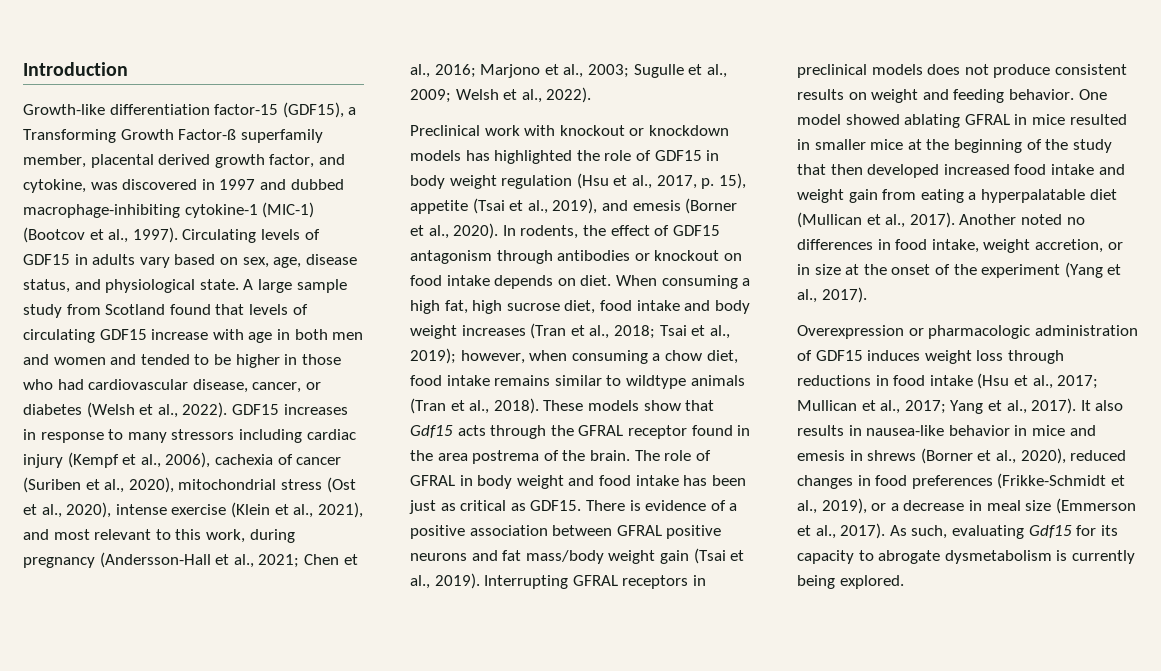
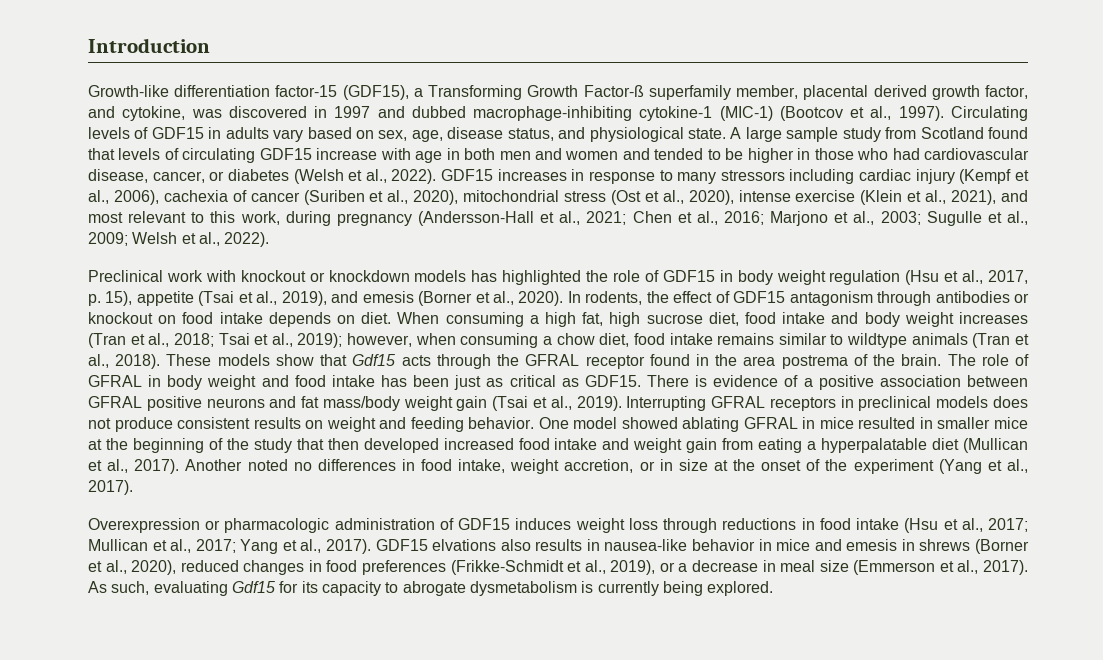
- It also results in nausea-like behavior in mice and emesis in shrews (Borner et al., 2020), reduced changes in food preferences (Frikke-Schmidt et al., 2019), or a decrease in meal size (Emmerson et al., 2017).
+ GDF15 elvations also results in nausea-like behavior in mice and emesis in shrews (Borner et al., 2020), reduced changes in food preferences (Frikke-Schmidt et al., 2019), or a decrease in meal size (Emmerson et al., 2017).

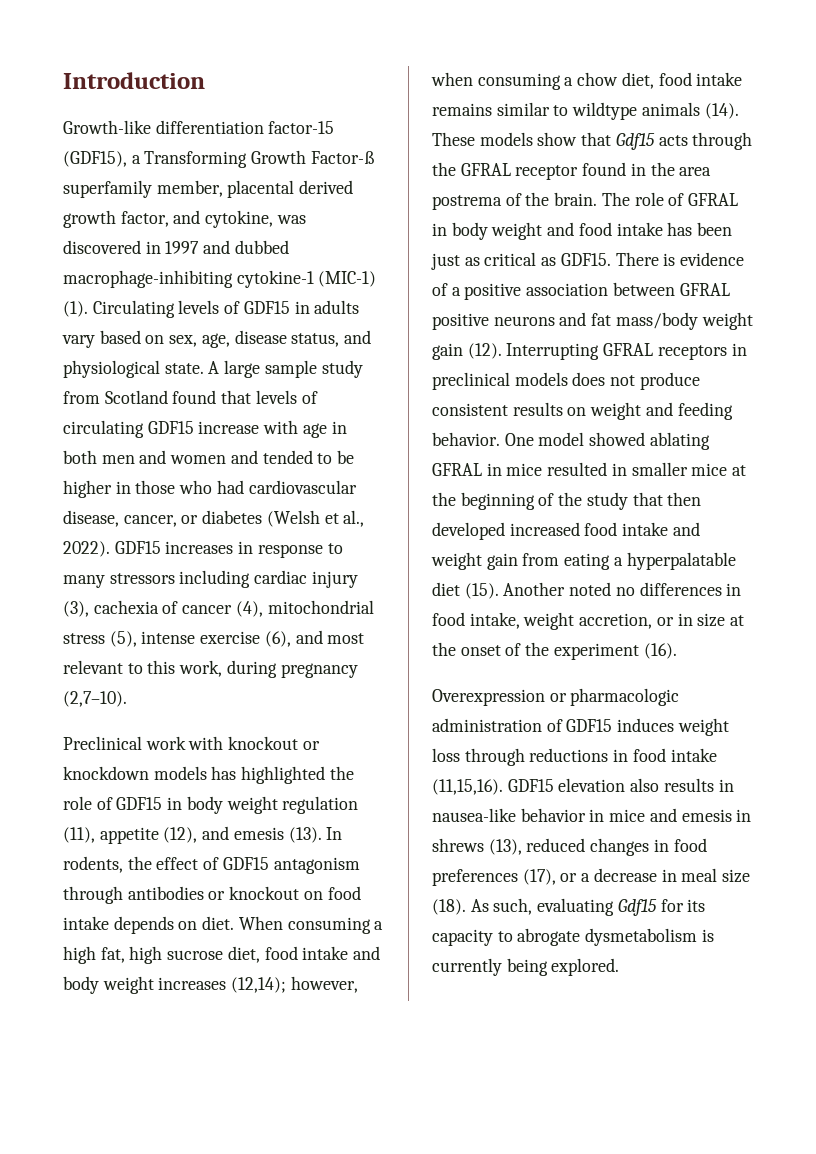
- Growth-like differentiation factor-15 (GDF15), a Transforming Growth Factor-ß superfamily member, placental derived growth factor, and cytokine, was discovered in 1997 and dubbed macrophage-inhibiting cytokine-1 (MIC-1) (Bootcov et al., 1997).
+ Growth-like differentiation factor-15 (GDF15), a Transforming Growth Factor-ß superfamily member, placental derived growth factor, and cytokine, was discovered in 1997 and dubbed macrophage-inhibiting cytokine-1 (MIC-1) (1).
- GDF15 increases in response to many stressors including cardiac injury (Kempf et al., 2006), cachexia of cancer (Suriben et al., 2020), mitochondrial stress (Ost et al., 2020), intense exercise (Klein et al., 2021), and most relevant to this work, during pregnancy (Andersson-Hall et al., 2021; Chen et al., 2016; Marjono et al., 2003; Sugulle et al., 2009; Welsh et al., 2022).
+ GDF15 increases in response to many stressors including cardiac injury (3), cachexia of cancer (4), mitochondrial stress (5), intense exercise (6), and most relevant to this work, during pregnancy (2,7–10).
- Preclinical work with knockout or knockdown models has highlighted the role of GDF15 in body weight regulation (Hsu et al., 2017, p. 15), appetite (Tsai et al., 2019), and emesis (Borner et al., 2020).
+ Preclinical work with knockout or knockdown models has highlighted the role of GDF15 in body weight regulation (11), appetite (12), and emesis (13).
- When consuming a high fat, high sucrose diet, food intake and body weight increases (Tran et al., 2018; Tsai et al., 2019); however, when consuming a chow diet, food intake remains similar to wildtype animals (Tran et al., 2018).
+ When consuming a high fat, high sucrose diet, food intake and body weight increases (12,14); however, when consuming a chow diet, food intake remains similar to wildtype animals (14).
- There is evidence of a positive association between GFRAL positive neurons and fat mass/body weight gain (Tsai et al., 2019).
+ There is evidence of a positive association between GFRAL positive neurons and fat mass/body weight gain (12).
- One model showed ablating GFRAL in mice resulted in smaller mice at the beginning of the study that then developed increased food intake and weight gain from eating a hyperpalatable diet (Mullican et al., 2017).
+ One model showed ablating GFRAL in mice resulted in smaller mice at the beginning of the study that then developed increased food intake and weight gain from eating a hyperpalatable diet (15).
- Another noted no differences in food intake, weight accretion, or in size at the onset of the experiment (Yang et al., 2017).
+ Another noted no differences in food intake, weight accretion, or in size at the onset of the experiment (16).
- Overexpression or pharmacologic administration of GDF15 induces weight loss through reductions in food intake (Hsu et al., 2017; Mullican et al., 2017; Yang et al., 2017). GDF15 elvations also results in nausea-like behavior in mice and emesis in shrews (Borner et al., 2020), reduced changes in food preferences (Frikke-Schmidt et al., 2019), or a decrease in meal size (Emmerson et al., 2017).
+ Overexpression or pharmacologic administration of GDF15 induces weight loss through reductions in food intake (11,15,16). GDF15 elevation also results in nausea-like behavior in mice and emesis in shrews (13), reduced changes in food preferences (17), or a decrease in meal size (18).

